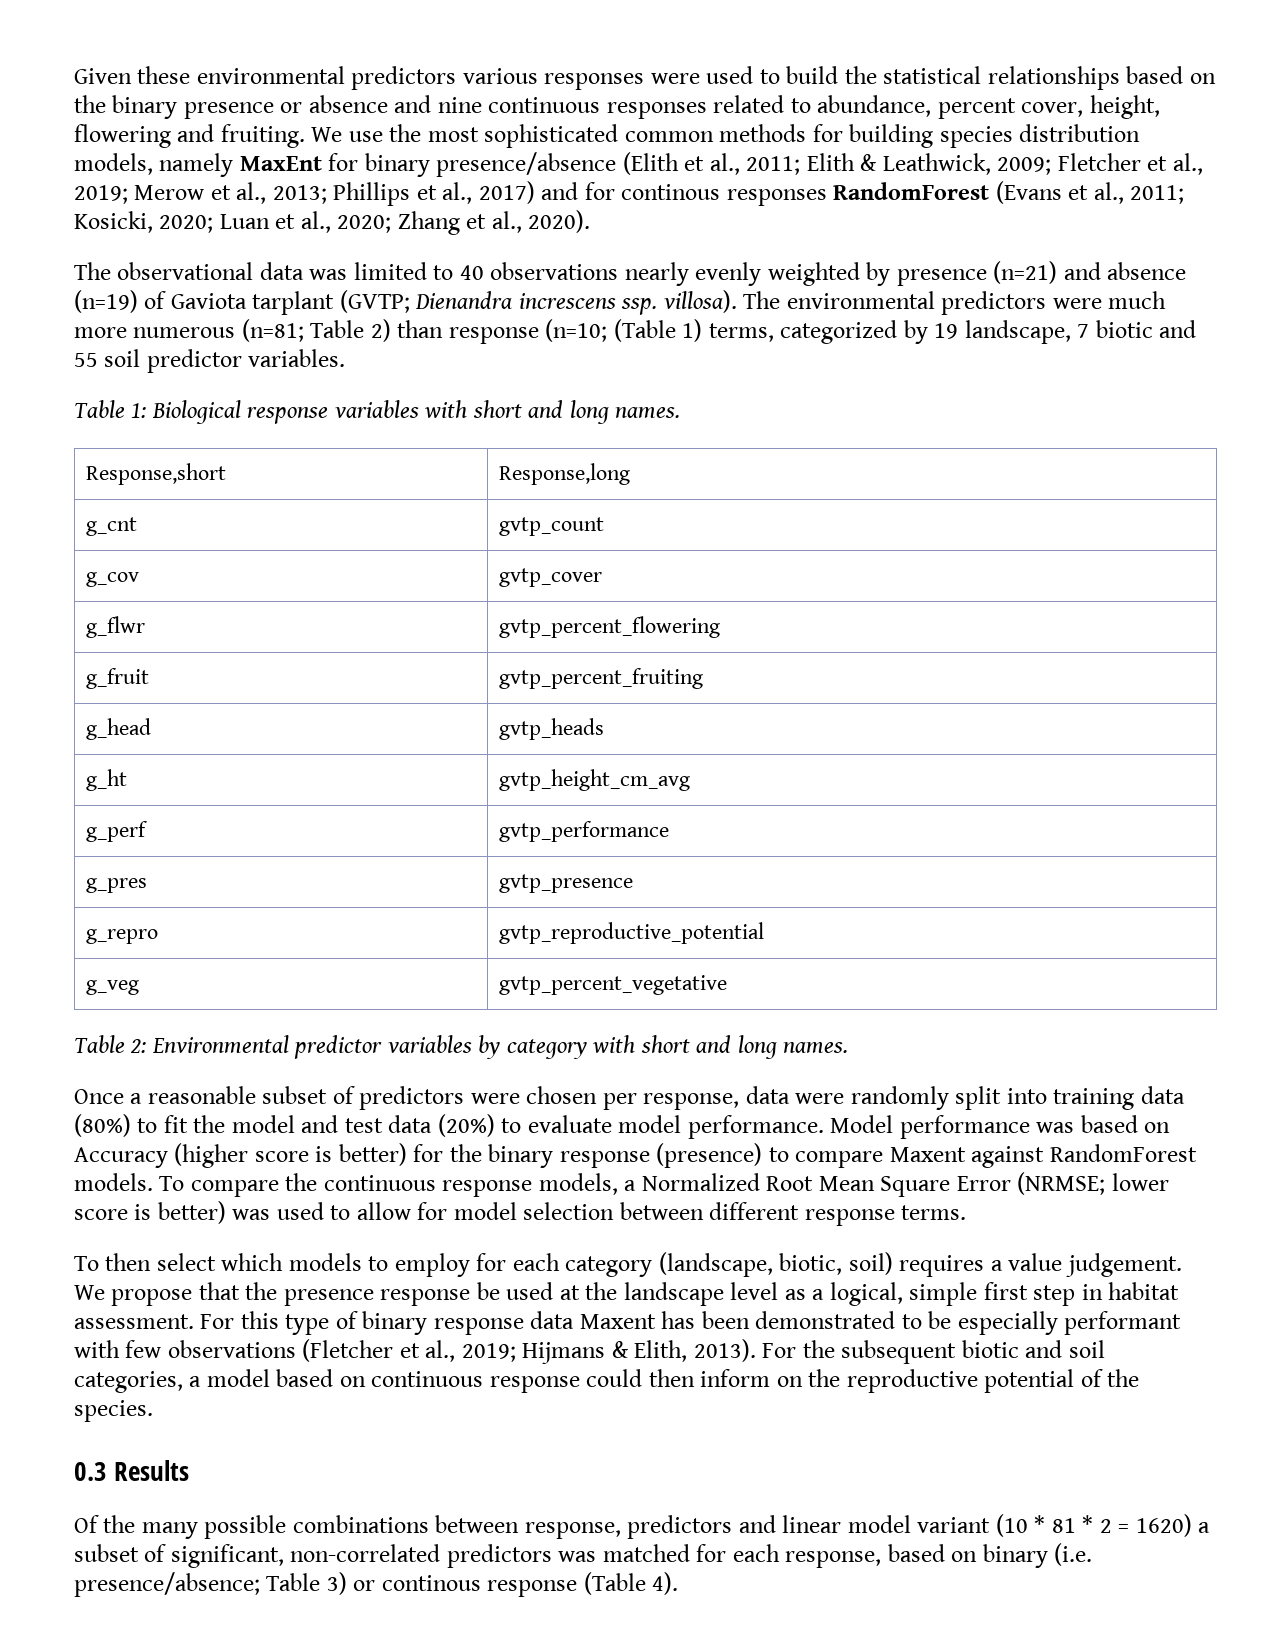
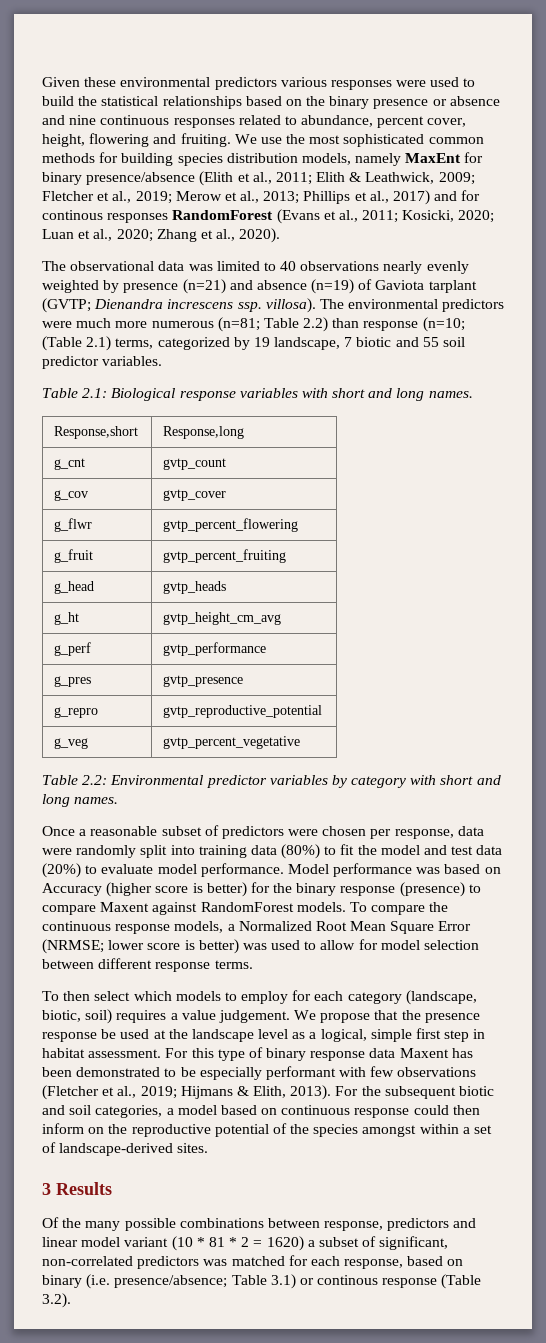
- The environmental predictors were much more numerous (n=81; Table 2) than response (n=10; (Table 1) terms, categorized by 19 landscape, 7 biotic and 55 soil predictor variables.
+ The environmental predictors were much more numerous (n=81; Table 2.2) than response (n=10; (Table 2.1) terms, categorized by 19 landscape, 7 biotic and 55 soil predictor variables.
- Table 1: Biological response variables with short and long names.
+ Table 2.1: Biological response variables with short and long names.
- Table 2: Environmental predictor variables by category with short and long names.
+ Table 2.2: Environmental predictor variables by category with short and long names.
- For the subsequent biotic and soil categories, a model based on continuous response could then inform on the reproductive potential of the species.
- 0.3 Results
+ For the subsequent biotic and soil categories, a model based on continuous response could then inform on the reproductive potential of the species amongst within a set of landscape-derived sites.
+ 3 Results
- Of the many possible combinations between response, predictors and linear model variant (10 * 81 * 2 = 1620) a subset of significant, non-correlated predictors was matched for each response, based on binary (i.e. presence/absence; Table 3) or continous response (Table 4).
+ Of the many possible combinations between response, predictors and linear model variant (10 * 81 * 2 = 1620) a subset of significant, non-correlated predictors was matched for each response, based on binary (i.e. presence/absence; Table 3.1) or continous response (Table 3.2).

